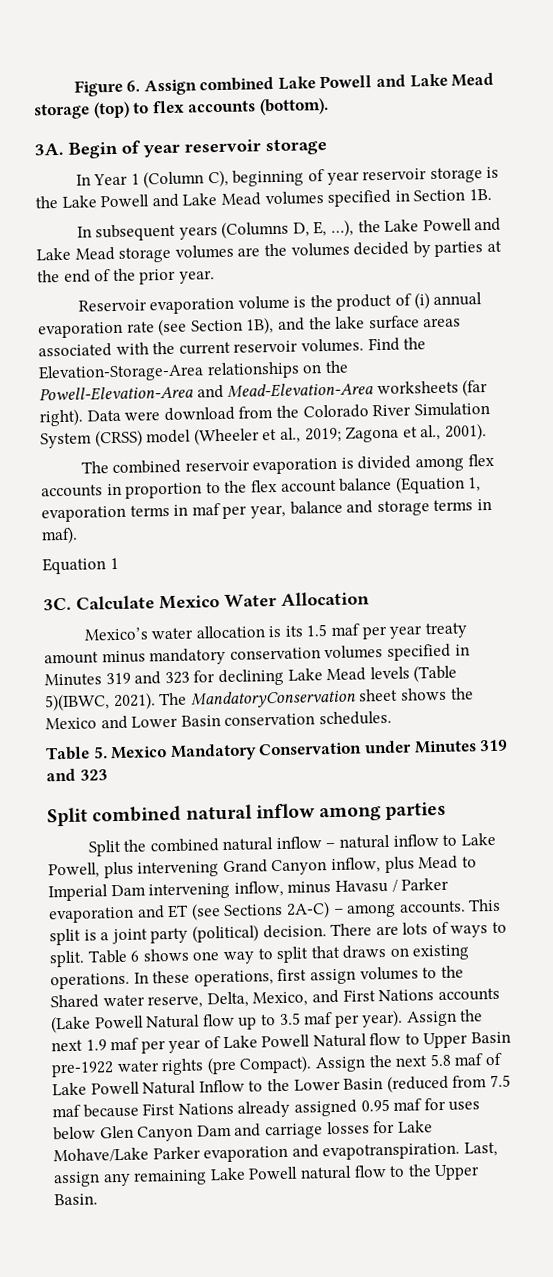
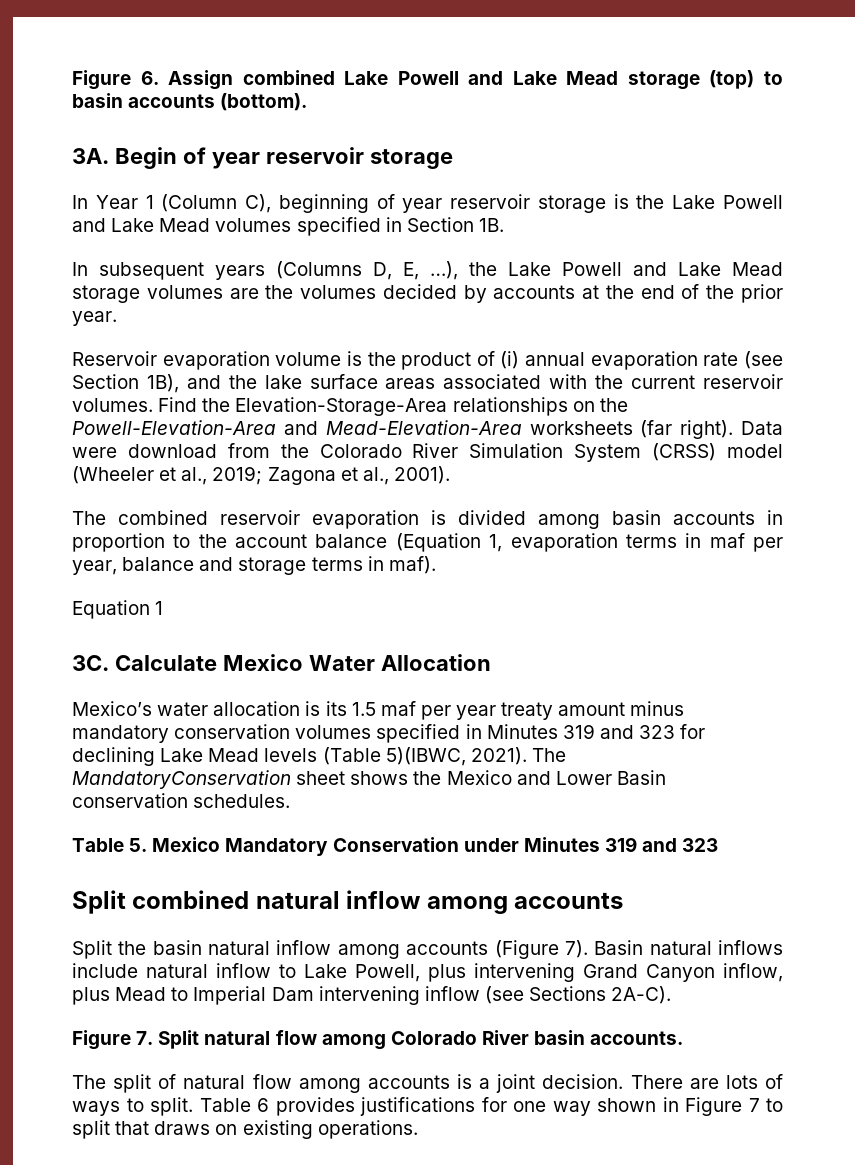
- Figure 6. Assign combined Lake Powell and Lake Mead storage (top) to flex accounts (bottom).
+ Figure 6. Assign combined Lake Powell and Lake Mead storage (top) to basin accounts (bottom).
- In subsequent years (Columns D, E, …), the Lake Powell and Lake Mead storage volumes are the volumes decided by parties at the end of the prior year.
+ In subsequent years (Columns D, E, …), the Lake Powell and Lake Mead storage volumes are the volumes decided by accounts at the end of the prior year.
- The combined reservoir evaporation is divided among flex accounts in proportion to the flex account balance (Equation 1, evaporation terms in maf per year, balance and storage terms in maf).
+ The combined reservoir evaporation is divided among basin accounts in proportion to the account balance (Equation 1, evaporation terms in maf per year, balance and storage terms in maf).
- Split combined natural inflow among parties
+ Split combined natural inflow among accounts
- Split the combined natural inflow – natural inflow to Lake Powell, plus intervening Grand Canyon inflow, plus Mead to Imperial Dam intervening inflow, minus Havasu / Parker evaporation and ET (see Sections 2A-C) – among accounts. This split is a joint party (political) decision.
+ Split the basin natural inflow among accounts (Figure 7). Basin natural inflows include natural inflow to Lake Powell, plus intervening Grand Canyon inflow, plus Mead to Imperial Dam intervening inflow (see Sections 2A-C).
+ Figure 7. Split natural flow among Colorado River basin accounts.
+ The split of natural flow among accounts is a joint decision.
- Table 6 shows one way to split that draws on existing operations. In these operations, first assign volumes to the Shared water reserve, Delta, Mexico, and First Nations accounts (Lake Powell Natural flow up to 3.5 maf per year). Assign the next 1.9 maf per year of Lake Powell Natural flow to Upper Basin pre-1922 water rights (pre Compact). Assign the next 5.8 maf of Lake Powell Natural Inflow to the Lower Basin (reduced from 7.5 maf because First Nations already assigned 0.95 maf for uses below Glen Canyon Dam and carriage losses for Lake Mohave/Lake Parker evaporation and evapotranspiration. Last, assign any remaining Lake Powell natural flow to the Upper Basin.
+ Table 6 provides justifications for one way shown in Figure 7 to split that draws on existing operations.

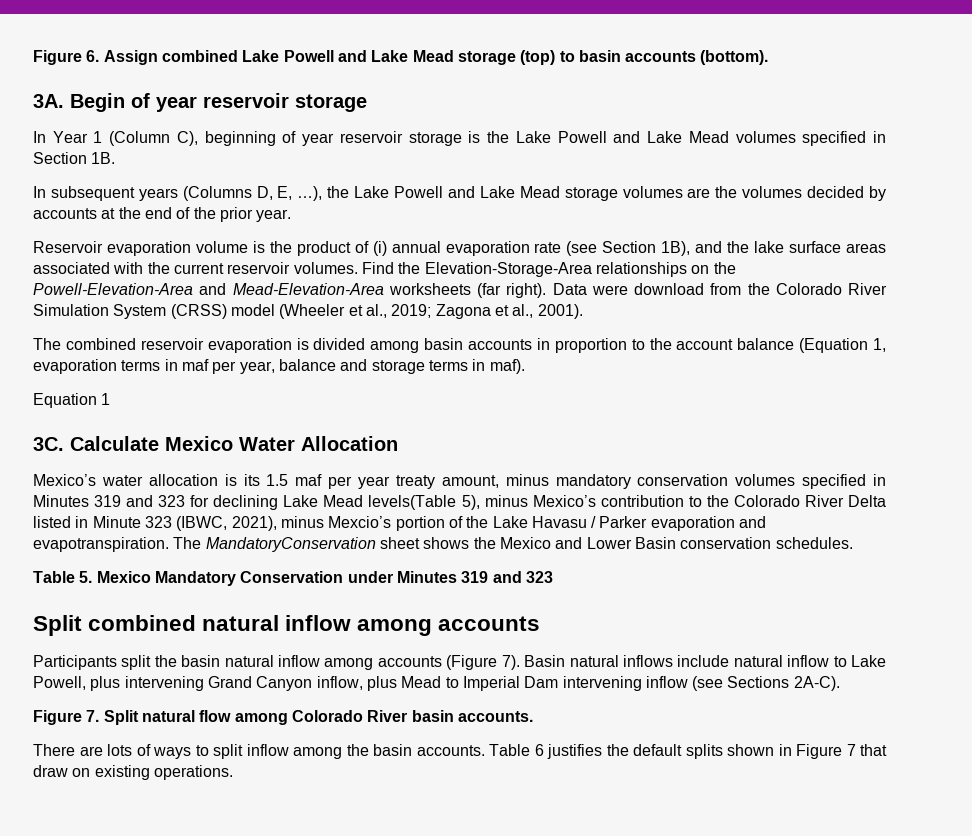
- Mexico’s water allocation is its 1.5 maf per year treaty amount minus mandatory conservation volumes specified in Minutes 319 and 323 for declining Lake Mead levels (Table 5)(IBWC, 2021).
+ Mexico’s water allocation is its 1.5 maf per year treaty amount, minus mandatory conservation volumes specified in Minutes 319 and 323 for declining Lake Mead levels(Table 5), minus Mexico’s contribution to the Colorado River Delta listed in Minute 323 (IBWC, 2021), minus Mexcio’s portion of the Lake Havasu / Parker evaporation and evapotranspiration.
- Split the basin natural inflow among accounts (Figure 7).
+ Participants split the basin natural inflow among accounts (Figure 7).
- The split of natural flow among accounts is a joint decision. There are lots of ways to split. Table 6 provides justifications for one way shown in Figure 7 to split that draws on existing operations.
+ There are lots of ways to split inflow among the basin accounts. Table 6 justifies the default splits shown in Figure 7 that draw on existing operations.

